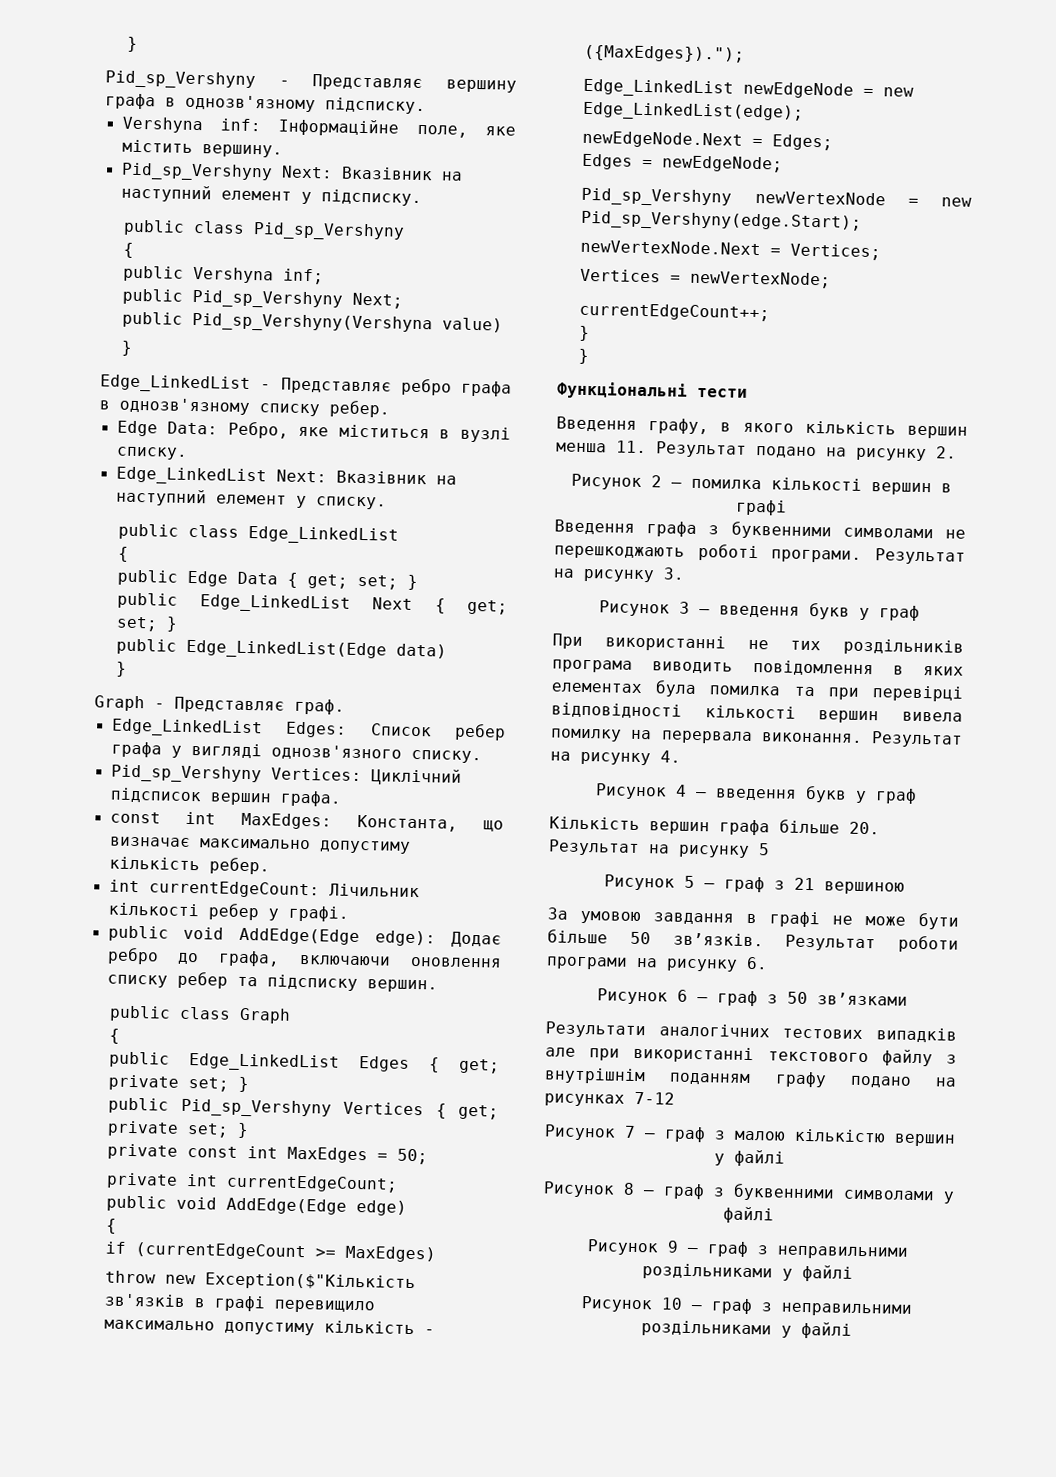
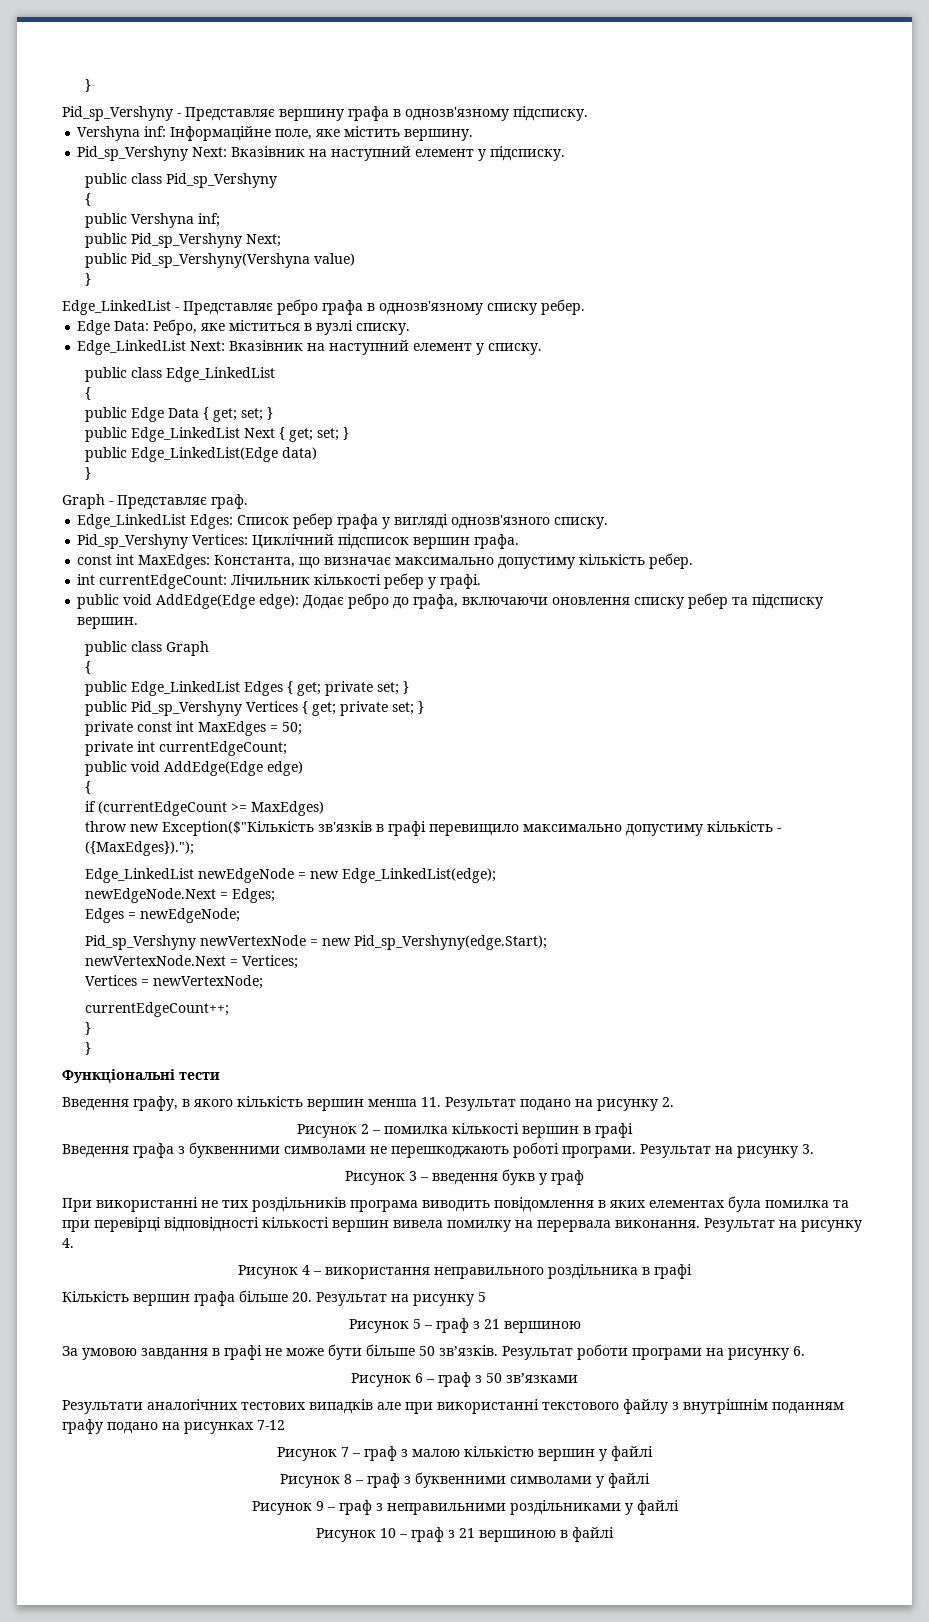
- Рисунок 4 – введення букв у граф
+ Рисунок 4 – використання неправильного роздільника в графі
- Рисунок 10 – граф з неправильними роздільниками у файлі
+ Рисунок 10 – граф з 21 вершиною в файлі

